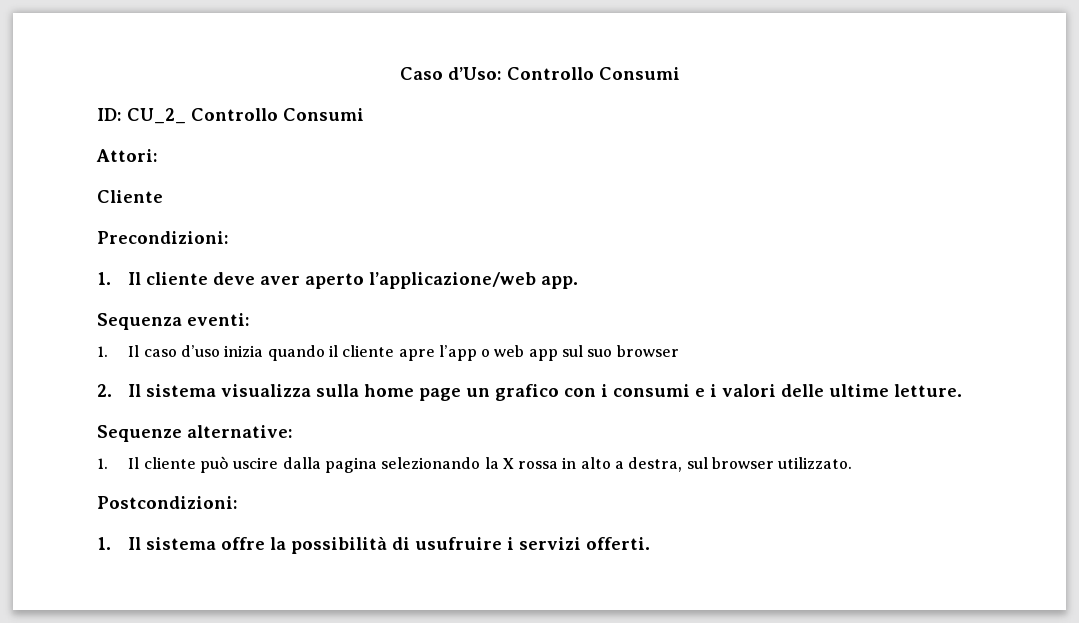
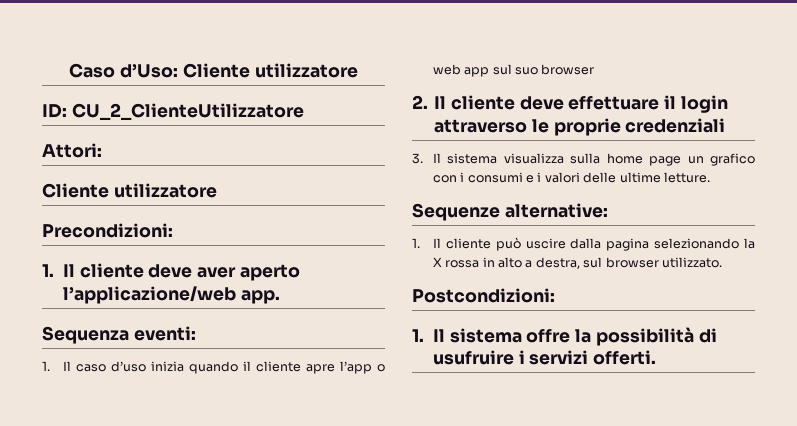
- Caso d’Uso: Controllo Consumi
+ Caso d’Uso: Cliente utilizzatore
- ID: CU_2_ Controllo Consumi
+ ID: CU_2_ClienteUtilizzatore
  Attori:
- Cliente
+ Cliente utilizzatore
- 2. Il sistema visualizza sulla home page un grafico con i consumi e i valori delle ultime letture.
+ 2. Il cliente deve effettuare il login attraverso le proprie credenziali
+ 3. Il sistema visualizza sulla home page un grafico con i consumi e i valori delle ultime letture.

